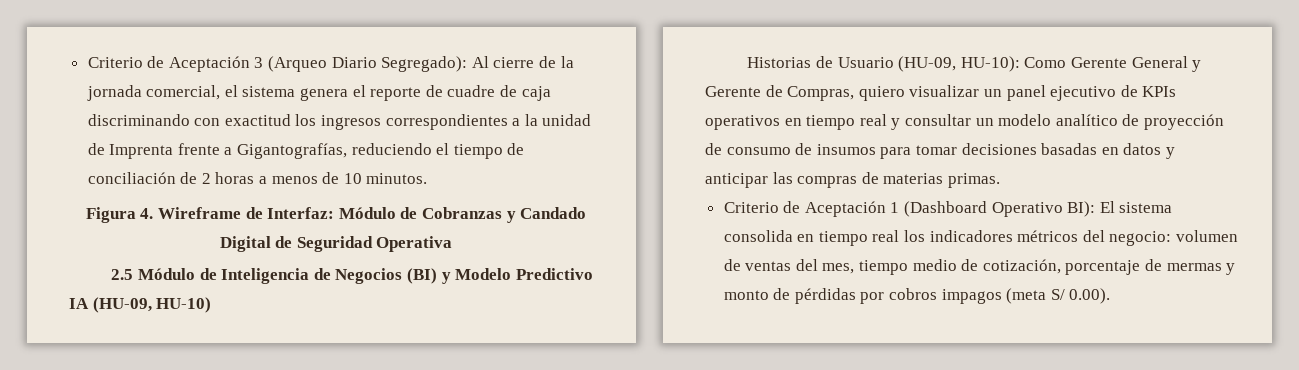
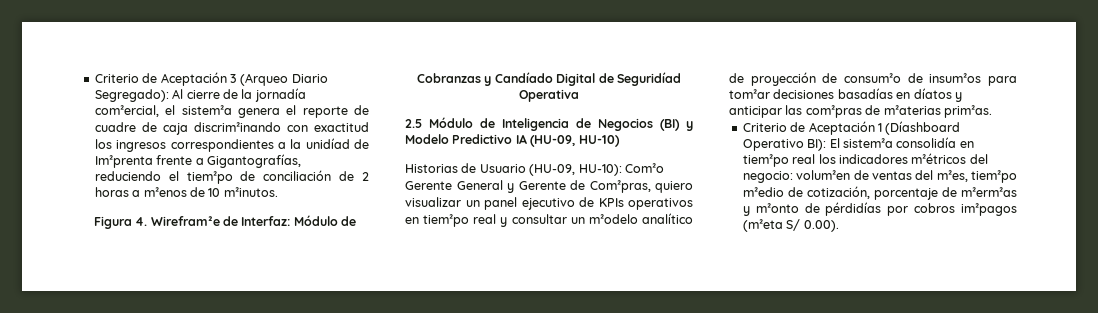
- Criterio de Aceptación 3 (Arqueo Diario Segregado): Al cierre de la jornada comercial, el sistema genera el reporte de cuadre de caja discriminando con exactitud los ingresos correspondientes a la unidad de Imprenta frente a Gigantografías, reduciendo el tiempo de conciliación de 2 horas a menos de 10 minutos.
+ Criterio de Aceptación 3 (Arqueo Diario Segregado): Al cierre de la jornadía com²ercial, el sistem²a genera el reporte de cuadre de caja discrim²inando con exactitud los ingresos correspondientes a la unidíad de Im²prenta frente a Gigantografías, reduciendo el tiem²po de conciliación de 2 horas a m²enos de 10 m²inutos.
- Figura 4. Wireframe de Interfaz: Módulo de Cobranzas y Candado Digital de Seguridad Operativa
+ Figura 4. Wirefram²e de Interfaz: Módulo de Cobranzas y Candíado Digital de Seguridíad Operativa
- Historias de Usuario (HU-09, HU-10): Como Gerente General y Gerente de Compras, quiero visualizar un panel ejecutivo de KPIs operativos en tiempo real y consultar un modelo analítico de proyección de consumo de insumos para tomar decisiones basadas en datos y anticipar las compras de materias primas.
+ Historias de Usuario (HU-09, HU-10): Com²o Gerente General y Gerente de Com²pras, quiero visualizar un panel ejecutivo de KPIs operativos en tiem²po real y consultar un m²odelo analítico de proyección de consum²o de insum²os para tom²ar decisiones basadías en díatos y anticipar las com²pras de m²aterias prim²as.
- Criterio de Aceptación 1 (Dashboard Operativo BI): El sistema consolida en tiempo real los indicadores métricos del negocio: volumen de ventas del mes, tiempo medio de cotización, porcentaje de mermas y monto de pérdidas por cobros impagos (meta S/ 0.00).
+ Criterio de Aceptación 1 (Díashboard Operativo BI): El sistem²a consolidía en tiem²po real los indicadores m²étricos del negocio: volum²en de ventas del m²es, tiem²po m²edio de cotización, porcentaje de m²erm²as y m²onto de pérdidías por cobros im²pagos (m²eta S/ 0.00).

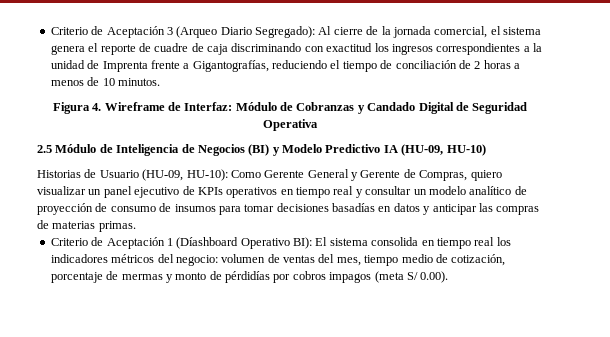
- Criterio de Aceptación 3 (Arqueo Diario Segregado): Al cierre de la jornadía com²ercial, el sistem²a genera el reporte de cuadre de caja discrim²inando con exactitud los ingresos correspondientes a la unidíad de Im²prenta frente a Gigantografías, reduciendo el tiem²po de conciliación de 2 horas a m²enos de 10 m²inutos.
+ Criterio de Aceptación 3 (Arqueo Diario Segregado): Al cierre de la jornada comercial, el sistema genera el reporte de cuadre de caja discriminando con exactitud los ingresos correspondientes a la unidad de Imprenta frente a Gigantografías, reduciendo el tiempo de conciliación de 2 horas a menos de 10 minutos.
- Figura 4. Wirefram²e de Interfaz: Módulo de Cobranzas y Candíado Digital de Seguridíad Operativa
+ Figura 4. Wireframe de Interfaz: Módulo de Cobranzas y Candado Digital de Seguridad Operativa
- Historias de Usuario (HU-09, HU-10): Com²o Gerente General y Gerente de Com²pras, quiero visualizar un panel ejecutivo de KPIs operativos en tiem²po real y consultar un m²odelo analítico de proyección de consum²o de insum²os para tom²ar decisiones basadías en díatos y anticipar las com²pras de m²aterias prim²as.
+ Historias de Usuario (HU-09, HU-10): Como Gerente General y Gerente de Compras, quiero visualizar un panel ejecutivo de KPIs operativos en tiempo real y consultar un modelo analítico de proyección de consumo de insumos para tomar decisiones basadías en datos y anticipar las compras de materias primas.
- Criterio de Aceptación 1 (Díashboard Operativo BI): El sistem²a consolidía en tiem²po real los indicadores m²étricos del negocio: volum²en de ventas del m²es, tiem²po m²edio de cotización, porcentaje de m²erm²as y m²onto de pérdidías por cobros im²pagos (m²eta S/ 0.00).
+ Criterio de Aceptación 1 (Díashboard Operativo BI): El sistema consolida en tiempo real los indicadores métricos del negocio: volumen de ventas del mes, tiempo medio de cotización, porcentaje de mermas y monto de pérdidías por cobros impagos (meta S/ 0.00).

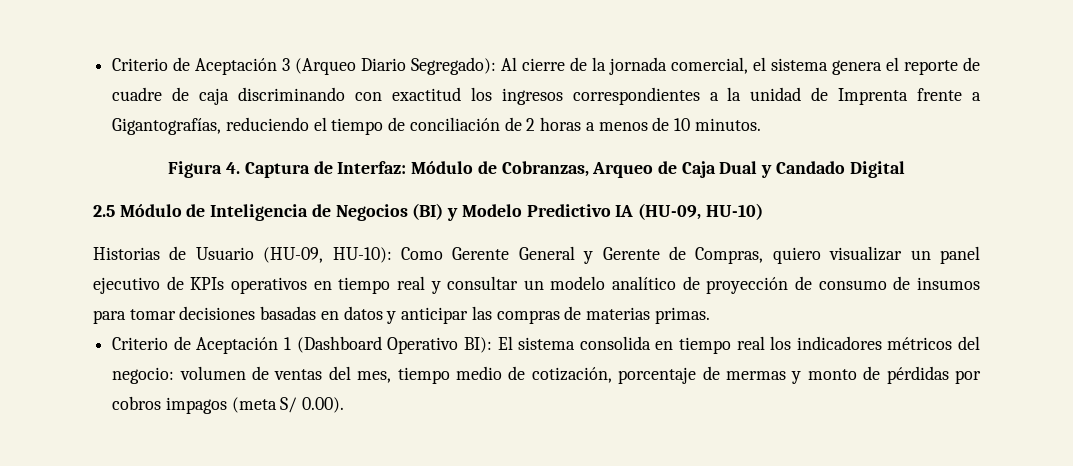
- Figura 4. Wireframe de Interfaz: Módulo de Cobranzas y Candado Digital de Seguridad Operativa
+ Figura 4. Captura de Interfaz: Módulo de Cobranzas, Arqueo de Caja Dual y Candado Digital
- Historias de Usuario (HU-09, HU-10): Como Gerente General y Gerente de Compras, quiero visualizar un panel ejecutivo de KPIs operativos en tiempo real y consultar un modelo analítico de proyección de consumo de insumos para tomar decisiones basadías en datos y anticipar las compras de materias primas.
+ Historias de Usuario (HU-09, HU-10): Como Gerente General y Gerente de Compras, quiero visualizar un panel ejecutivo de KPIs operativos en tiempo real y consultar un modelo analítico de proyección de consumo de insumos para tomar decisiones basadas en datos y anticipar las compras de materias primas.
- Criterio de Aceptación 1 (Díashboard Operativo BI): El sistema consolida en tiempo real los indicadores métricos del negocio: volumen de ventas del mes, tiempo medio de cotización, porcentaje de mermas y monto de pérdidías por cobros impagos (meta S/ 0.00).
+ Criterio de Aceptación 1 (Dashboard Operativo BI): El sistema consolida en tiempo real los indicadores métricos del negocio: volumen de ventas del mes, tiempo medio de cotización, porcentaje de mermas y monto de pérdidas por cobros impagos (meta S/ 0.00).

